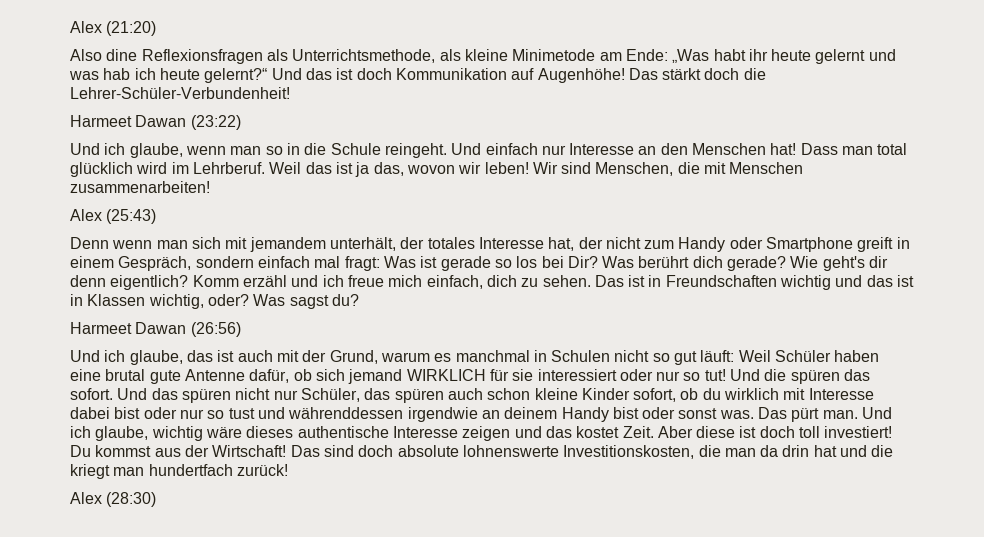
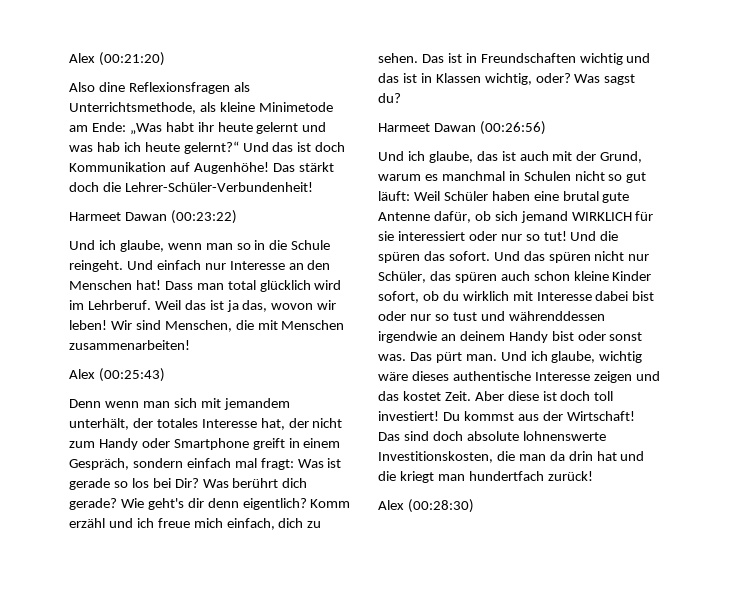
- Alex (21:20)
+ Alex (00:21:20)
- Harmeet Dawan (23:22)
+ Harmeet Dawan (00:23:22)
- Alex (25:43)
+ Alex (00:25:43)
- Harmeet Dawan (26:56)
+ Harmeet Dawan (00:26:56)
- Alex (28:30)
+ Alex (00:28:30)

